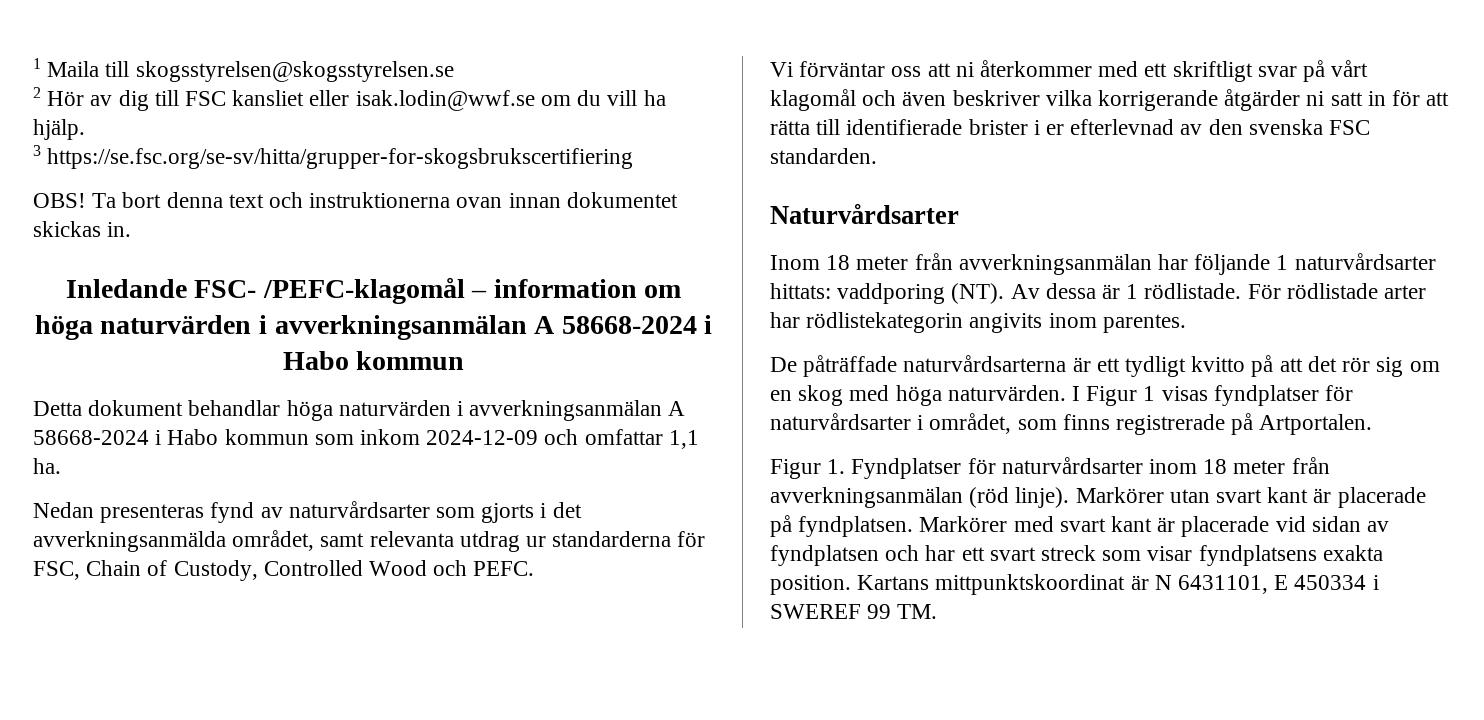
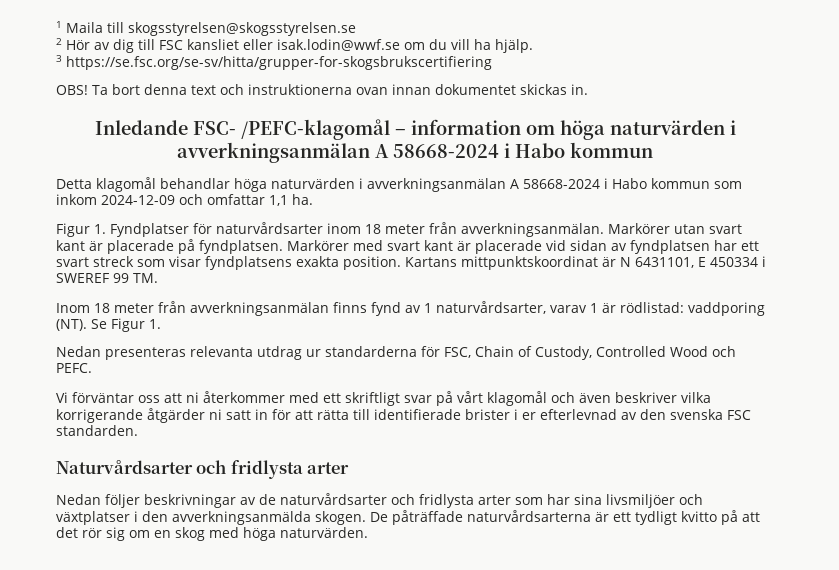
- Detta dokument behandlar höga naturvärden i avverkningsanmälan A 58668-2024 i Habo kommun som inkom 2024-12-09 och omfattar 1,1 ha.
+ Detta klagomål behandlar höga naturvärden i avverkningsanmälan A 58668-2024 i Habo kommun som inkom 2024-12-09 och omfattar 1,1 ha.
- Nedan presenteras fynd av naturvårdsarter som gjorts i det avverkningsanmälda området, samt relevanta utdrag ur standarderna för FSC, Chain of Custody, Controlled Wood och PEFC.
+ Figur 1. Fyndplatser för naturvårdsarter inom 18 meter från avverkningsanmälan. Markörer utan svart kant är placerade på fyndplatsen. Markörer med svart kant är placerade vid sidan av fyndplatsen har ett svart streck som visar fyndplatsens exakta position. Kartans mittpunktskoordinat är N 6431101, E 450334 i SWEREF 99 TM.
+ Inom 18 meter från avverkningsanmälan finns fynd av 1 naturvårdsarter, varav 1 är rödlistad: vaddporing (NT). Se Figur 1.
+ Nedan presenteras relevanta utdrag ur standarderna för FSC, Chain of Custody, Controlled Wood och PEFC.
- Naturvårdsarter
- Inom 18 meter från avverkningsanmälan har följande 1 naturvårdsarter hittats: vaddporing (NT). Av dessa är 1 rödlistade. För rödlistade arter har rödlistekategorin angivits inom parentes.
- De påträffade naturvårdsarterna är ett tydligt kvitto på att det rör sig om en skog med höga naturvärden. I Figur 1 visas fyndplatser för naturvårdsarter i området, som finns registrerade på Artportalen.
- Figur 1. Fyndplatser för naturvårdsarter inom 18 meter från avverkningsanmälan (röd linje). Markörer utan svart kant är placerade på fyndplatsen. Markörer med svart kant är placerade vid sidan av fyndplatsen och har ett svart streck som visar fyndplatsens exakta position. Kartans mittpunktskoordinat är N 6431101, E 450334 i SWEREF 99 TM.
+ Naturvårdsarter och fridlysta arter
+ Nedan följer beskrivningar av de naturvårdsarter och fridlysta arter som har sina livsmiljöer och växtplatser i den avverkningsanmälda skogen. De påträffade naturvårdsarterna är ett tydligt kvitto på att det rör sig om en skog med höga naturvärden.

